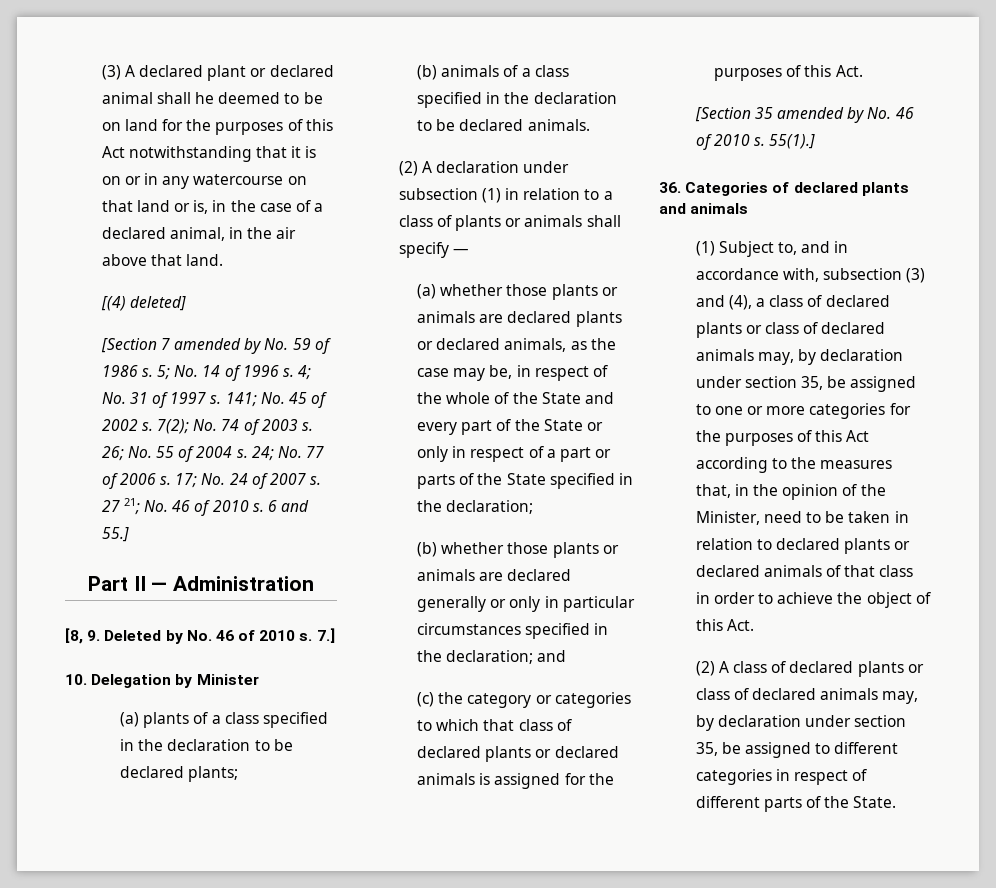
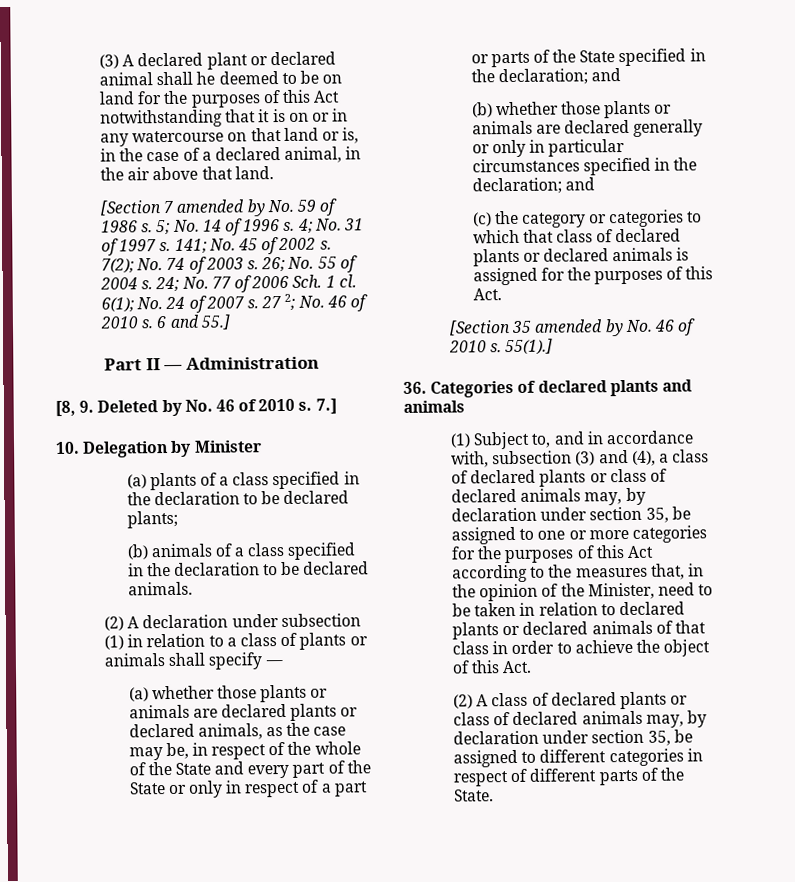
- [(4) deleted]
- 24; No. 77 of 2006 s. 17; No. 24 of 2007 s.
+ 24; No. 77 of 2006 Sch. 1 cl. 6(1); No. 24 of 2007 s.
- 27 21; No. 46 of 2010 s.
+ 27 2; No. 46 of 2010 s.
- (a) whether those plants or animals are declared plants or declared animals, as the case may be, in respect of the whole of the State and every part of the State or only in respect of a part or parts of the State specified in the declaration;
+ (a) whether those plants or animals are declared plants or declared animals, as the case may be, in respect of the whole of the State and every part of the State or only in respect of a part or parts of the State specified in the declaration; and

